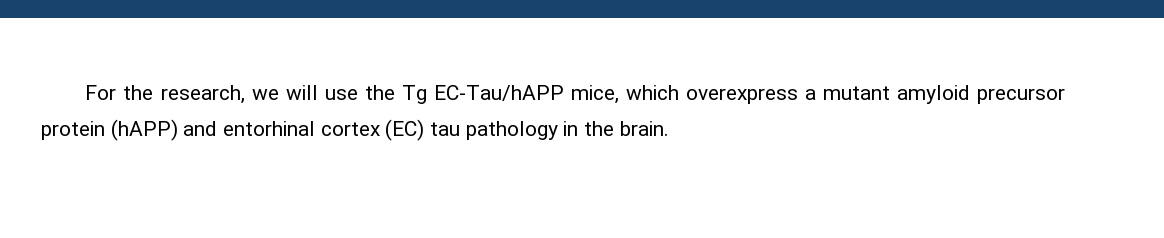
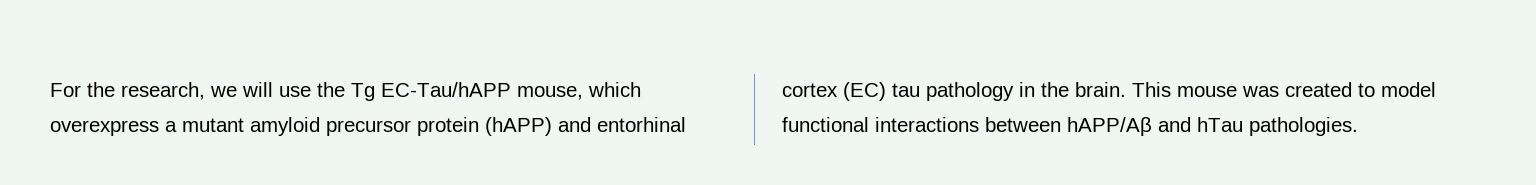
- For the research, we will use the Tg EC-Tau/hAPP mice, which overexpress a mutant amyloid precursor protein (hAPP) and entorhinal cortex (EC) tau pathology in the brain.
+ For the research, we will use the Tg EC-Tau/hAPP mouse, which overexpress a mutant amyloid precursor protein (hAPP) and entorhinal cortex (EC) tau pathology in the brain.
+ This mouse was created to model functional interactions between hAPP/Aβ and hTau pathologies.

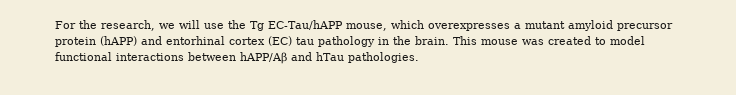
- For the research, we will use the Tg EC-Tau/hAPP mouse, which overexpress a mutant amyloid precursor protein (hAPP) and entorhinal cortex (EC) tau pathology in the brain.
+ For the research, we will use the Tg EC-Tau/hAPP mouse, which overexpresses a mutant amyloid precursor protein (hAPP) and entorhinal cortex (EC) tau pathology in the brain.

